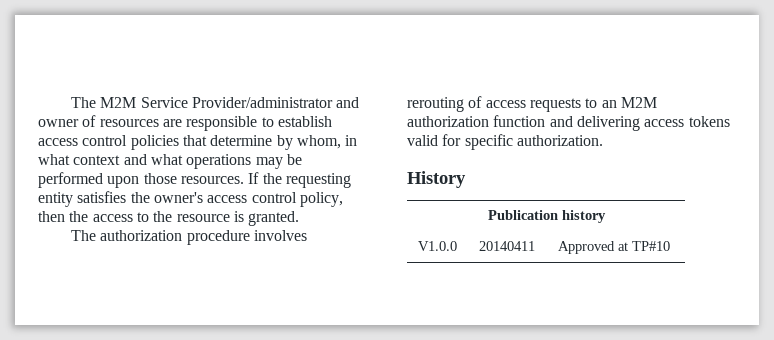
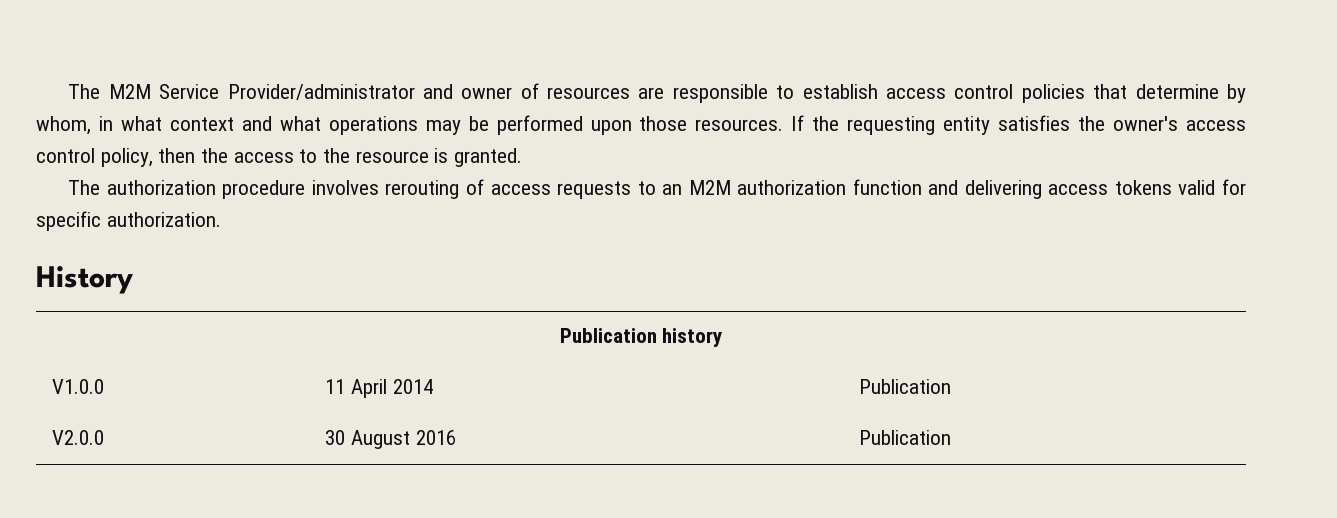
- V1.0.0 | 20140411 | Approved at TP#10
+ V1.0.0 | 11 April 2014 | Publication
+ V2.0.0 | 30 August 2016 | Publication

